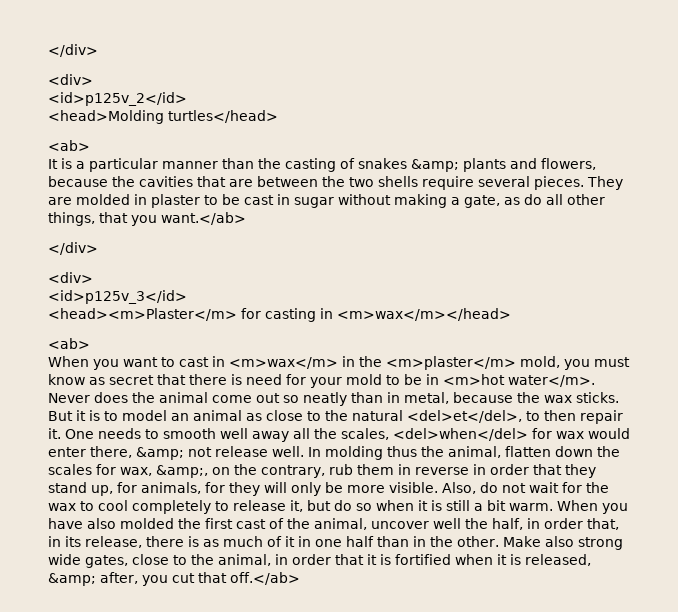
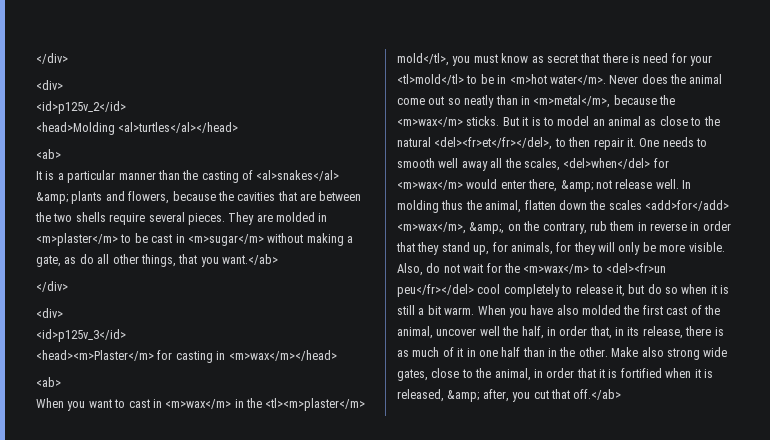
- <head>Molding turtles</head>
+ <head>Molding <al>turtles</al></head>
- It is a particular manner than the casting of snakes &amp; plants and flowers, because the cavities that are between the two shells require several pieces.
+ It is a particular manner than the casting of <al>snakes</al> &amp; plants and flowers, because the cavities that are between the two shells require several pieces.
- They are molded in plaster to be cast in sugar without making a gate, as do all other things, that you want.</ab>
+ They are molded in <m>plaster</m> to be cast in <m>sugar</m> without making a gate, as do all other things, that you want.</ab>
- When you want to cast in <m>wax</m> in the <m>plaster</m> mold, you must know as secret that there is need for your mold to be in <m>hot water</m>.
+ When you want to cast in <m>wax</m> in the <tl><m>plaster</m> mold</tl>, you must know as secret that there is need for your <tl>mold</tl> to be in <m>hot water</m>.
- Never does the animal come out so neatly than in metal, because the wax sticks.
+ Never does the animal come out so neatly than in <m>metal</m>, because the <m>wax</m> sticks.
- But it is to model an animal as close to the natural <del>et</del>, to then repair it.
+ But it is to model an animal as close to the natural <del><fr>et</fr></del>, to then repair it.
- One needs to smooth well away all the scales, <del>when</del> for wax would enter there, &amp; not release well.
+ One needs to smooth well away all the scales, <del>when</del> for <m>wax</m> would enter there, &amp; not release well.
- In molding thus the animal, flatten down the scales for wax, &amp;, on the contrary, rub them in reverse in order that they stand up, for animals, for they will only be more visible.
+ In molding thus the animal, flatten down the scales <add>for</add> <m>wax</m>, &amp;, on the contrary, rub them in reverse in order that they stand up, for animals, for they will only be more visible.
- Also, do not wait for the wax to cool completely to release it, but do so when it is still a bit warm.
+ Also, do not wait for the <m>wax</m> to <del><fr>un peu</fr></del> cool completely to release it, but do so when it is still a bit warm.

